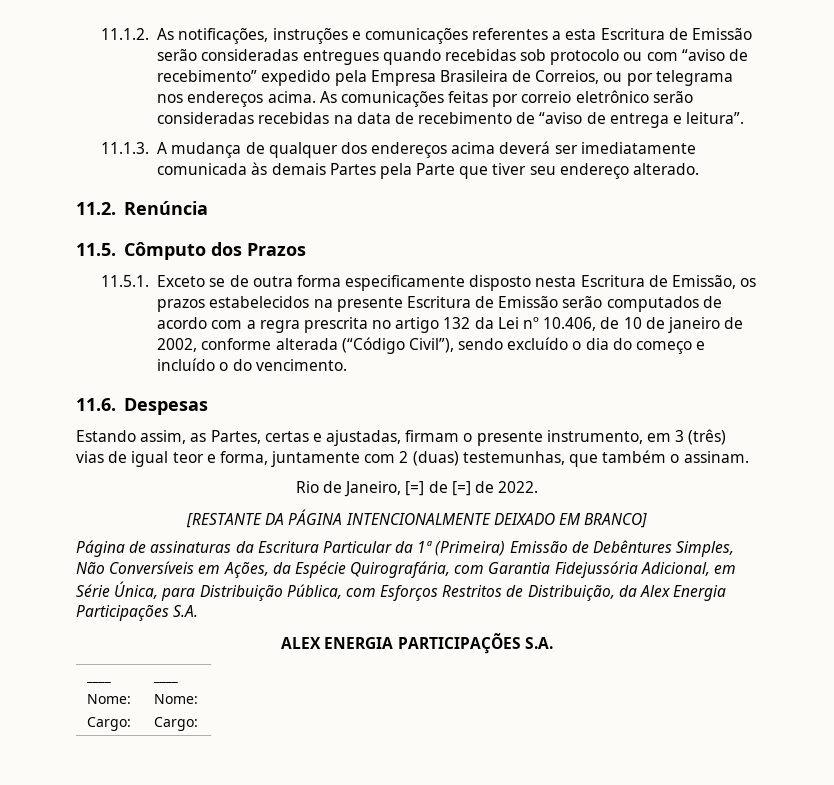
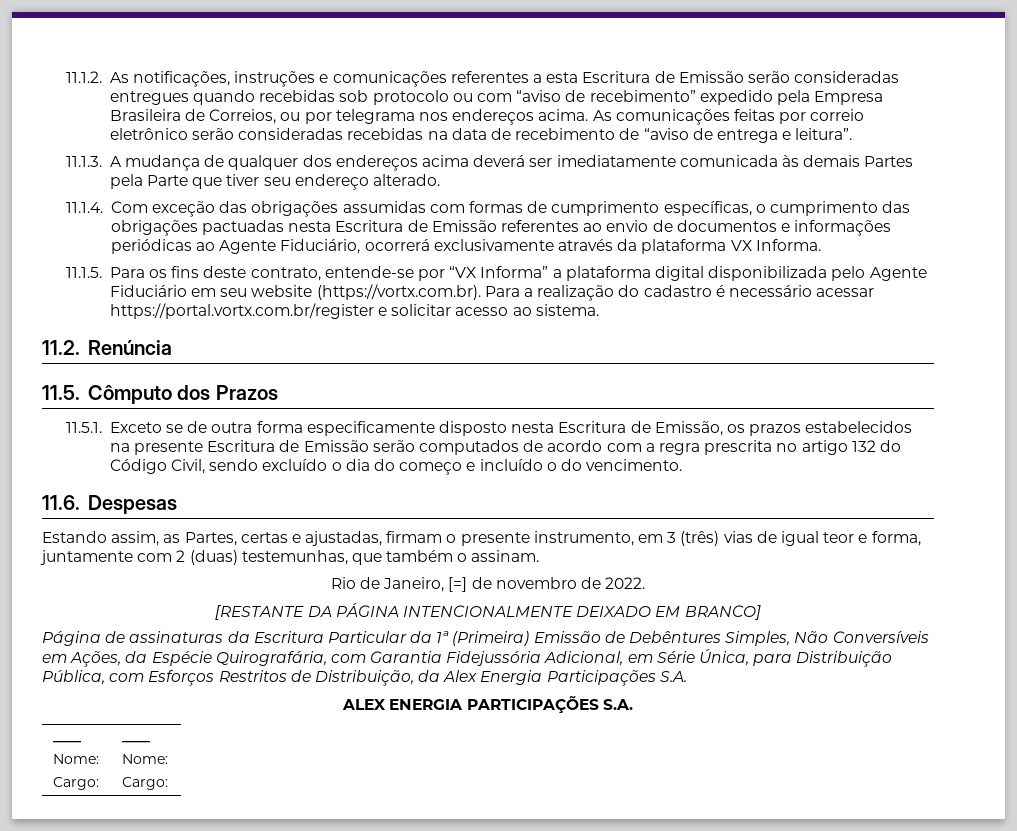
+ 11.1.4. Com exceção das obrigações assumidas com formas de cumprimento específicas, o cumprimento das obrigações pactuadas nesta Escritura de Emissão referentes ao envio de documentos e informações periódicas ao Agente Fiduciário, ocorrerá exclusivamente através da plataforma VX Informa.
+ 11.1.5. Para os fins deste contrato, entende-se por “VX Informa” a plataforma digital disponibilizada pelo Agente Fiduciário em seu website (https://vortx.com.br). Para a realização do cadastro é necessário acessar https://portal.vortx.com.br/register e solicitar acesso ao sistema.
- 11.5.1. Exceto se de outra forma especificamente disposto nesta Escritura de Emissão, os prazos estabelecidos na presente Escritura de Emissão serão computados de acordo com a regra prescrita no artigo 132 da Lei nº 10.406, de 10 de janeiro de 2002, conforme alterada (“Código Civil”), sendo excluído o dia do começo e incluído o do vencimento.
+ 11.5.1. Exceto se de outra forma especificamente disposto nesta Escritura de Emissão, os prazos estabelecidos na presente Escritura de Emissão serão computados de acordo com a regra prescrita no artigo 132 do Código Civil, sendo excluído o dia do começo e incluído o do vencimento.
- Rio de Janeiro, [=] de [=] de 2022.
+ Rio de Janeiro, [=] de novembro de 2022.

